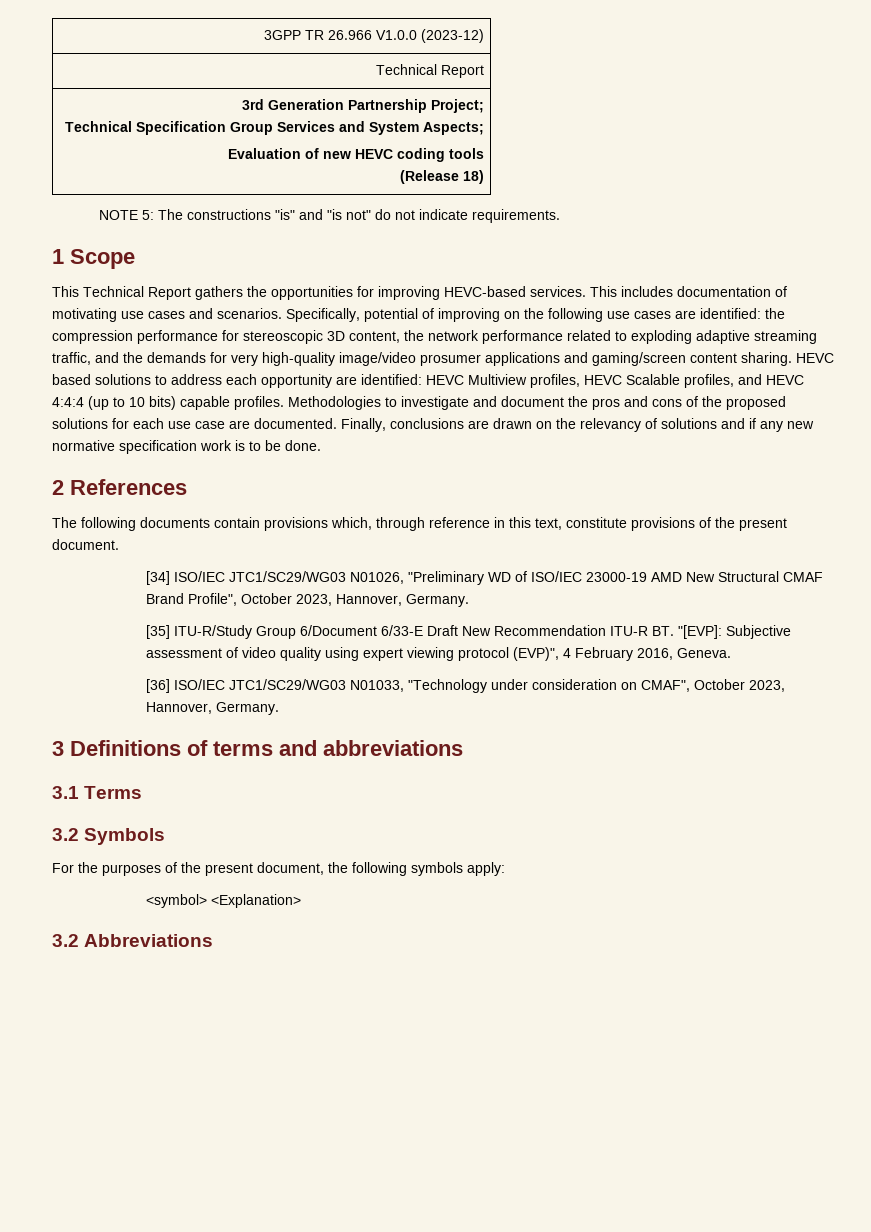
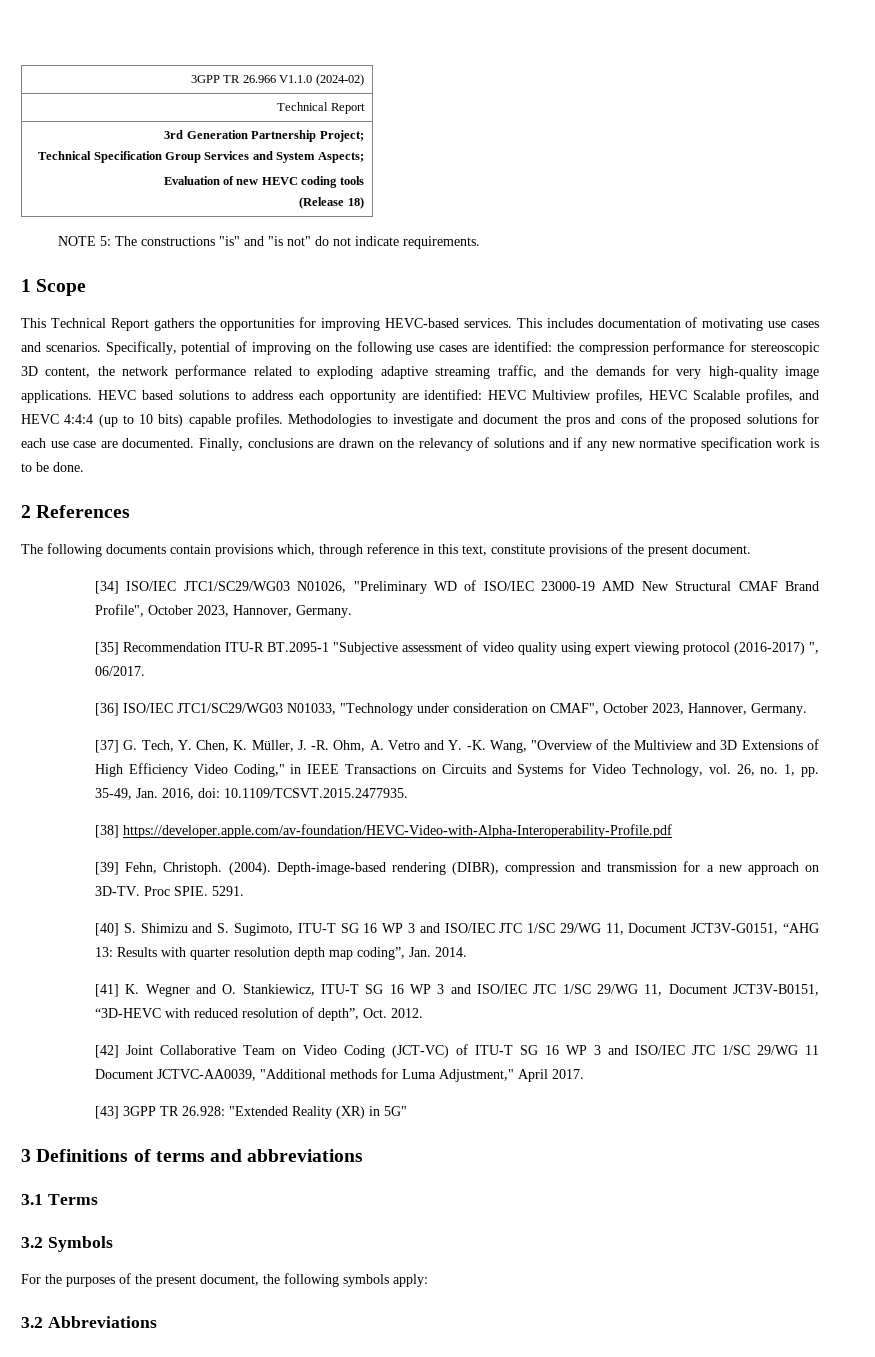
- 3GPP TR 26.966 V1.0.0 (2023-12)
+ 3GPP TR 26.966 V1.1.0 (2024-02)
- Specifically, potential of improving on the following use cases are identified: the compression performance for stereoscopic 3D content, the network performance related to exploding adaptive streaming traffic, and the demands for very high-quality image/video prosumer applications and gaming/screen content sharing.
+ Specifically, potential of improving on the following use cases are identified: the compression performance for stereoscopic 3D content, the network performance related to exploding adaptive streaming traffic, and the demands for very high-quality image applications.
- [35] ITU-R/Study Group 6/Document 6/33-E Draft New Recommendation ITU-R BT. "[EVP]: Subjective assessment of video quality using expert viewing protocol (EVP)", 4 February 2016, Geneva.
+ [35] Recommendation ITU-R BT.2095-1 "Subjective assessment of video quality using expert viewing protocol (2016-2017) ", 06/2017.
+ [37] G. Tech, Y. Chen, K. Müller, J. -R. Ohm, A. Vetro and Y. -K. Wang, "Overview of the Multiview and 3D Extensions of High Efficiency Video Coding," in IEEE Transactions on Circuits and Systems for Video Technology, vol. 26, no. 1, pp. 35-49, Jan. 2016, doi: 10.1109/TCSVT.2015.2477935.
+ [38] https://developer.apple.com/av-foundation/HEVC-Video-with-Alpha-Interoperability-Profile.pdf
+ [39] Fehn, Christoph. (2004). Depth-image-based rendering (DIBR), compression and transmission for a new approach on 3D-TV. Proc SPIE. 5291.
+ [40] S. Shimizu and S. Sugimoto, ITU-T SG 16 WP 3 and ISO/IEC JTC 1/SC 29/WG 11, Document JCT3V-G0151, “AHG 13: Results with quarter resolution depth map coding”, Jan. 2014.
+ [41] K. Wegner and O. Stankiewicz, ITU-T SG 16 WP 3 and ISO/IEC JTC 1/SC 29/WG 11, Document JCT3V-B0151, “3D-HEVC with reduced resolution of depth”, Oct. 2012.
+ [42] Joint Collaborative Team on Video Coding (JCT-VC) of ITU-T SG 16 WP 3 and ISO/IEC JTC 1/SC 29/WG 11 Document JCTVC-AA0039, "Additional methods for Luma Adjustment," April 2017.
+ [43] 3GPP TR 26.928: "Extended Reality (XR) in 5G"
- <symbol> <Explanation>

